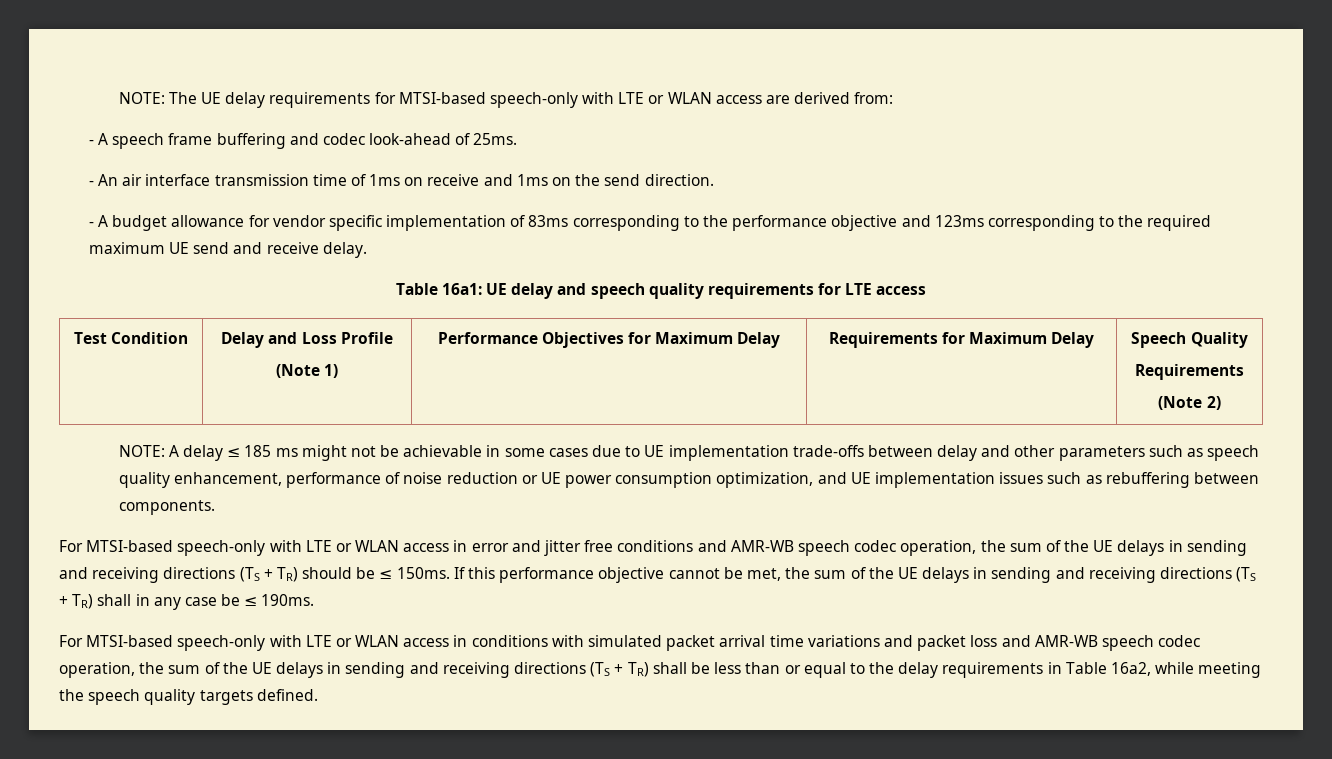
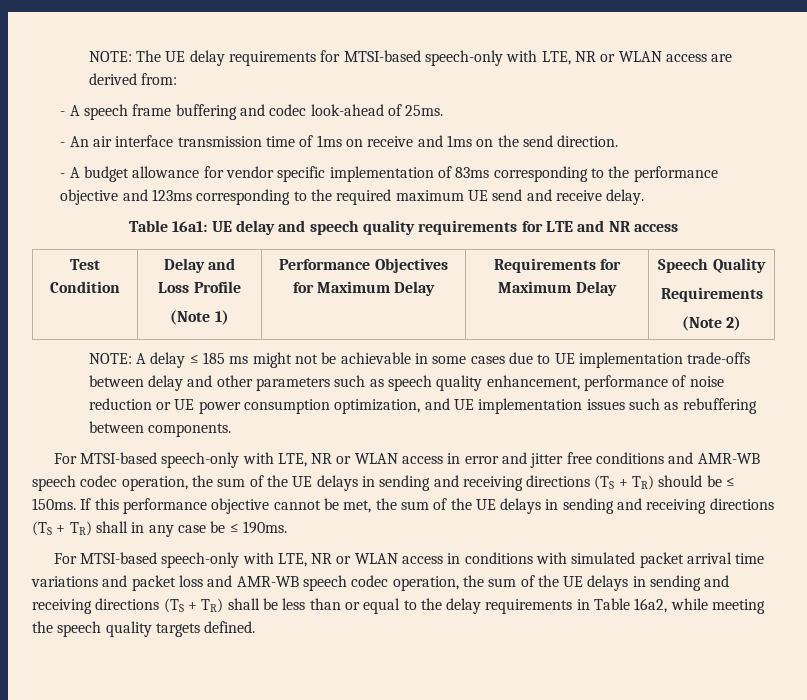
- NOTE: The UE delay requirements for MTSI-based speech-only with LTE or WLAN access are derived from:
+ NOTE: The UE delay requirements for MTSI-based speech-only with LTE, NR or WLAN access are derived from:
- Table 16a1: UE delay and speech quality requirements for LTE access
+ Table 16a1: UE delay and speech quality requirements for LTE and NR access
- For MTSI-based speech-only with LTE or WLAN access in error and jitter free conditions and AMR-WB speech codec operation, the sum of the UE delays in sending and receiving directions (TS + TR) should be ≤ 150ms.
+ For MTSI-based speech-only with LTE, NR or WLAN access in error and jitter free conditions and AMR-WB speech codec operation, the sum of the UE delays in sending and receiving directions (TS + TR) should be ≤ 150ms.
- For MTSI-based speech-only with LTE or WLAN access in conditions with simulated packet arrival time variations and packet loss and AMR-WB speech codec operation, the sum of the UE delays in sending and receiving directions (TS + TR) shall be less than or equal to the delay requirements in Table 16a2, while meeting the speech quality targets defined.
+ For MTSI-based speech-only with LTE, NR or WLAN access in conditions with simulated packet arrival time variations and packet loss and AMR-WB speech codec operation, the sum of the UE delays in sending and receiving directions (TS + TR) shall be less than or equal to the delay requirements in Table 16a2, while meeting the speech quality targets defined.

